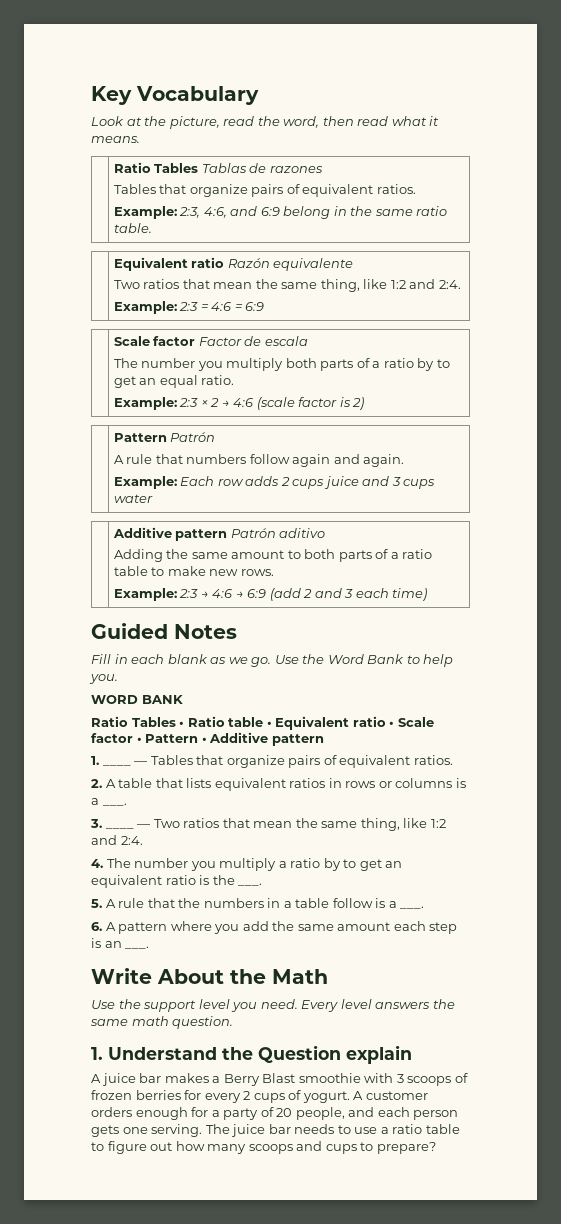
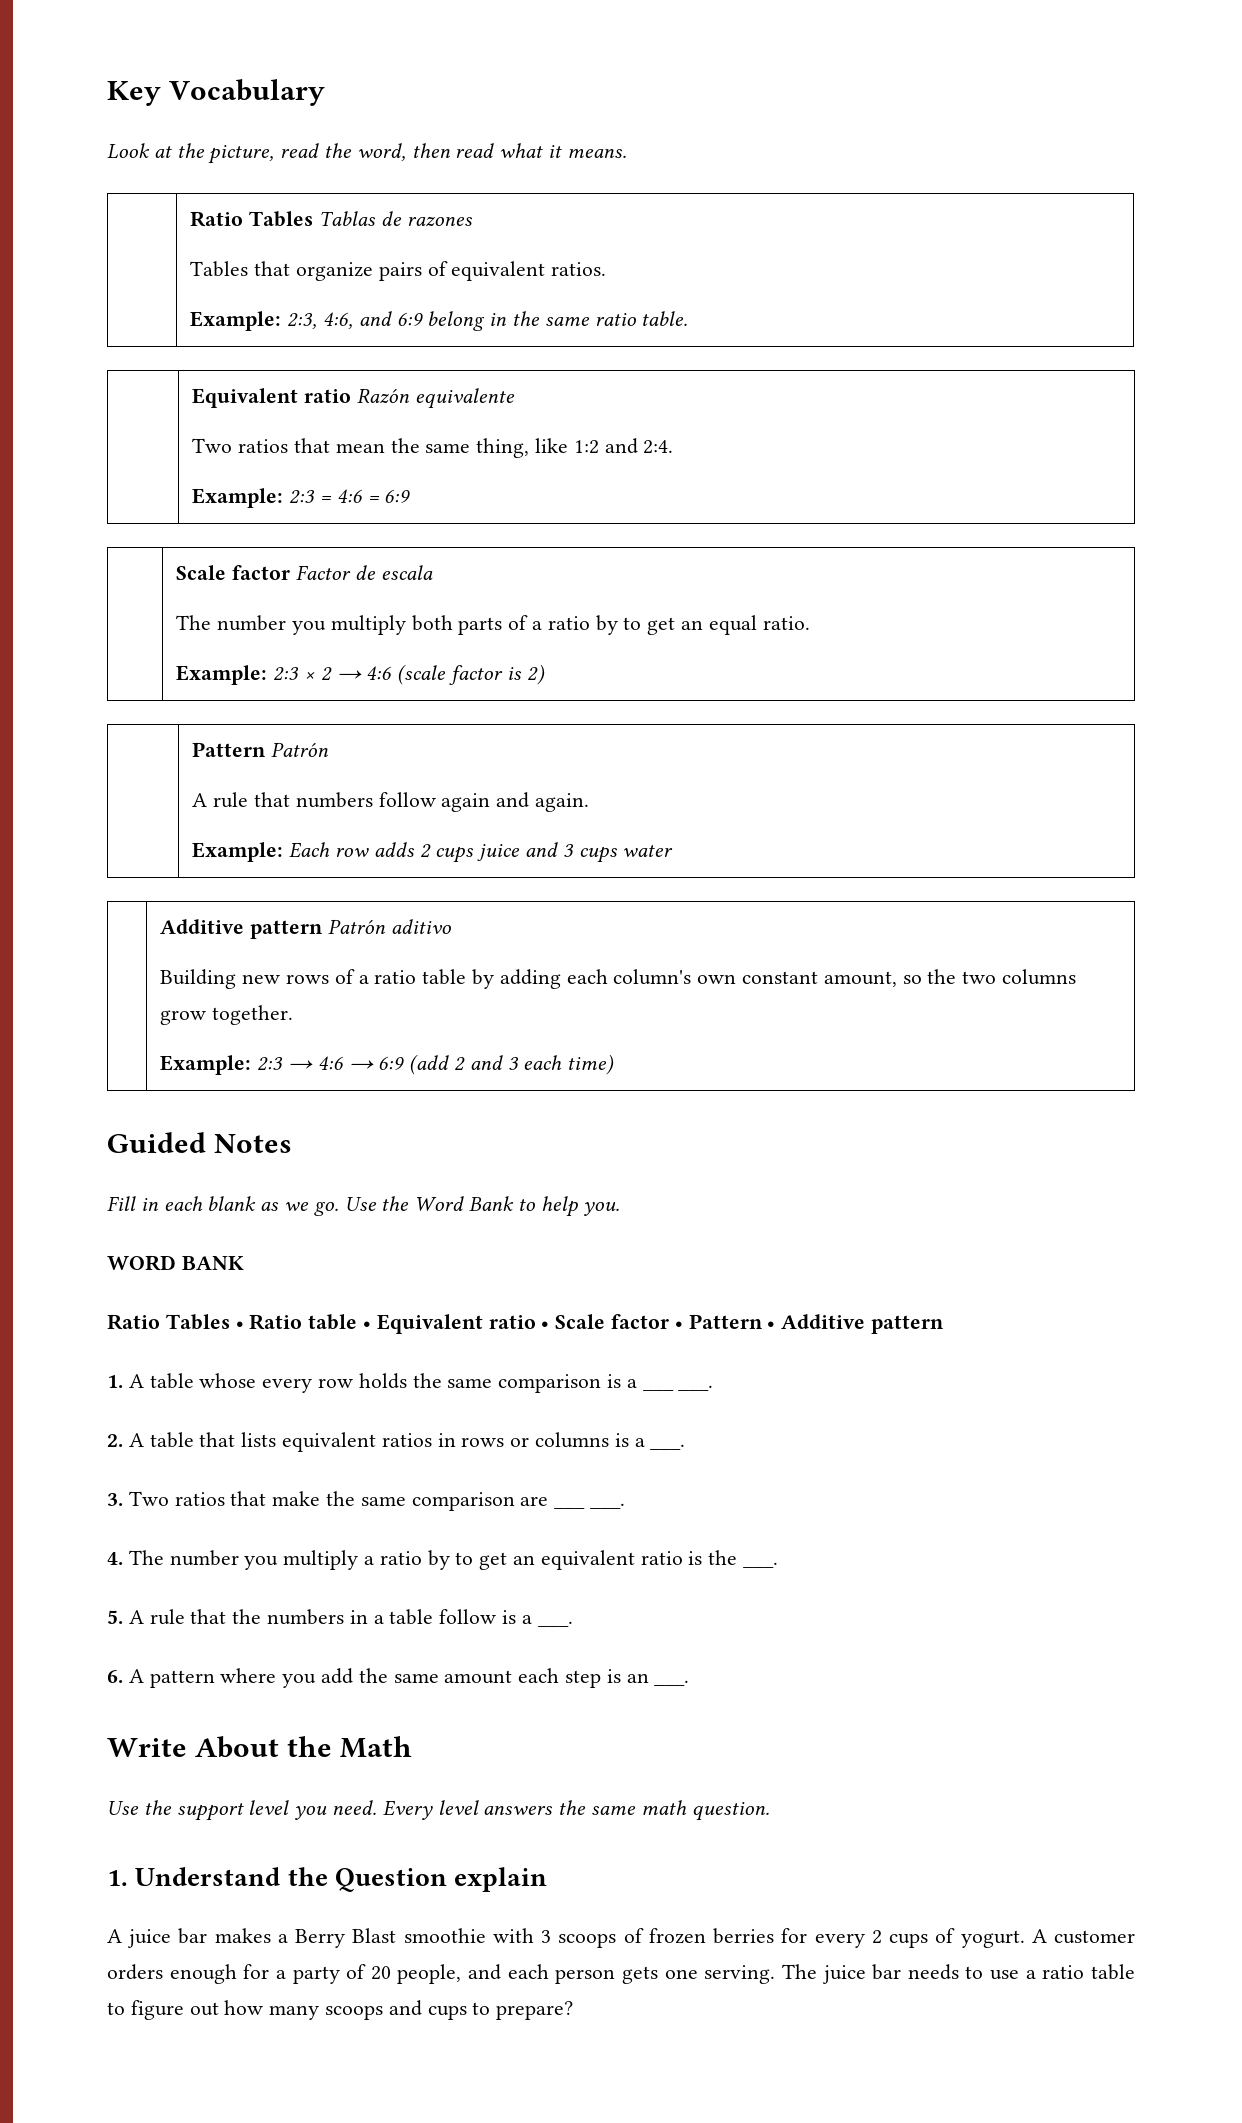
  | Additive pattern Patrón aditivo
- Adding the same amount to both parts of a ratio table to make new rows.
+ Building new rows of a ratio table by adding each column's own constant amount, so the two columns grow together.
- 1. ____ — Tables that organize pairs of equivalent ratios.
+ 1. A table whose every row holds the same comparison is a ___ ___.
- 3. ____ — Two ratios that mean the same thing, like 1:2 and 2:4.
+ 3. Two ratios that make the same comparison are ___ ___.

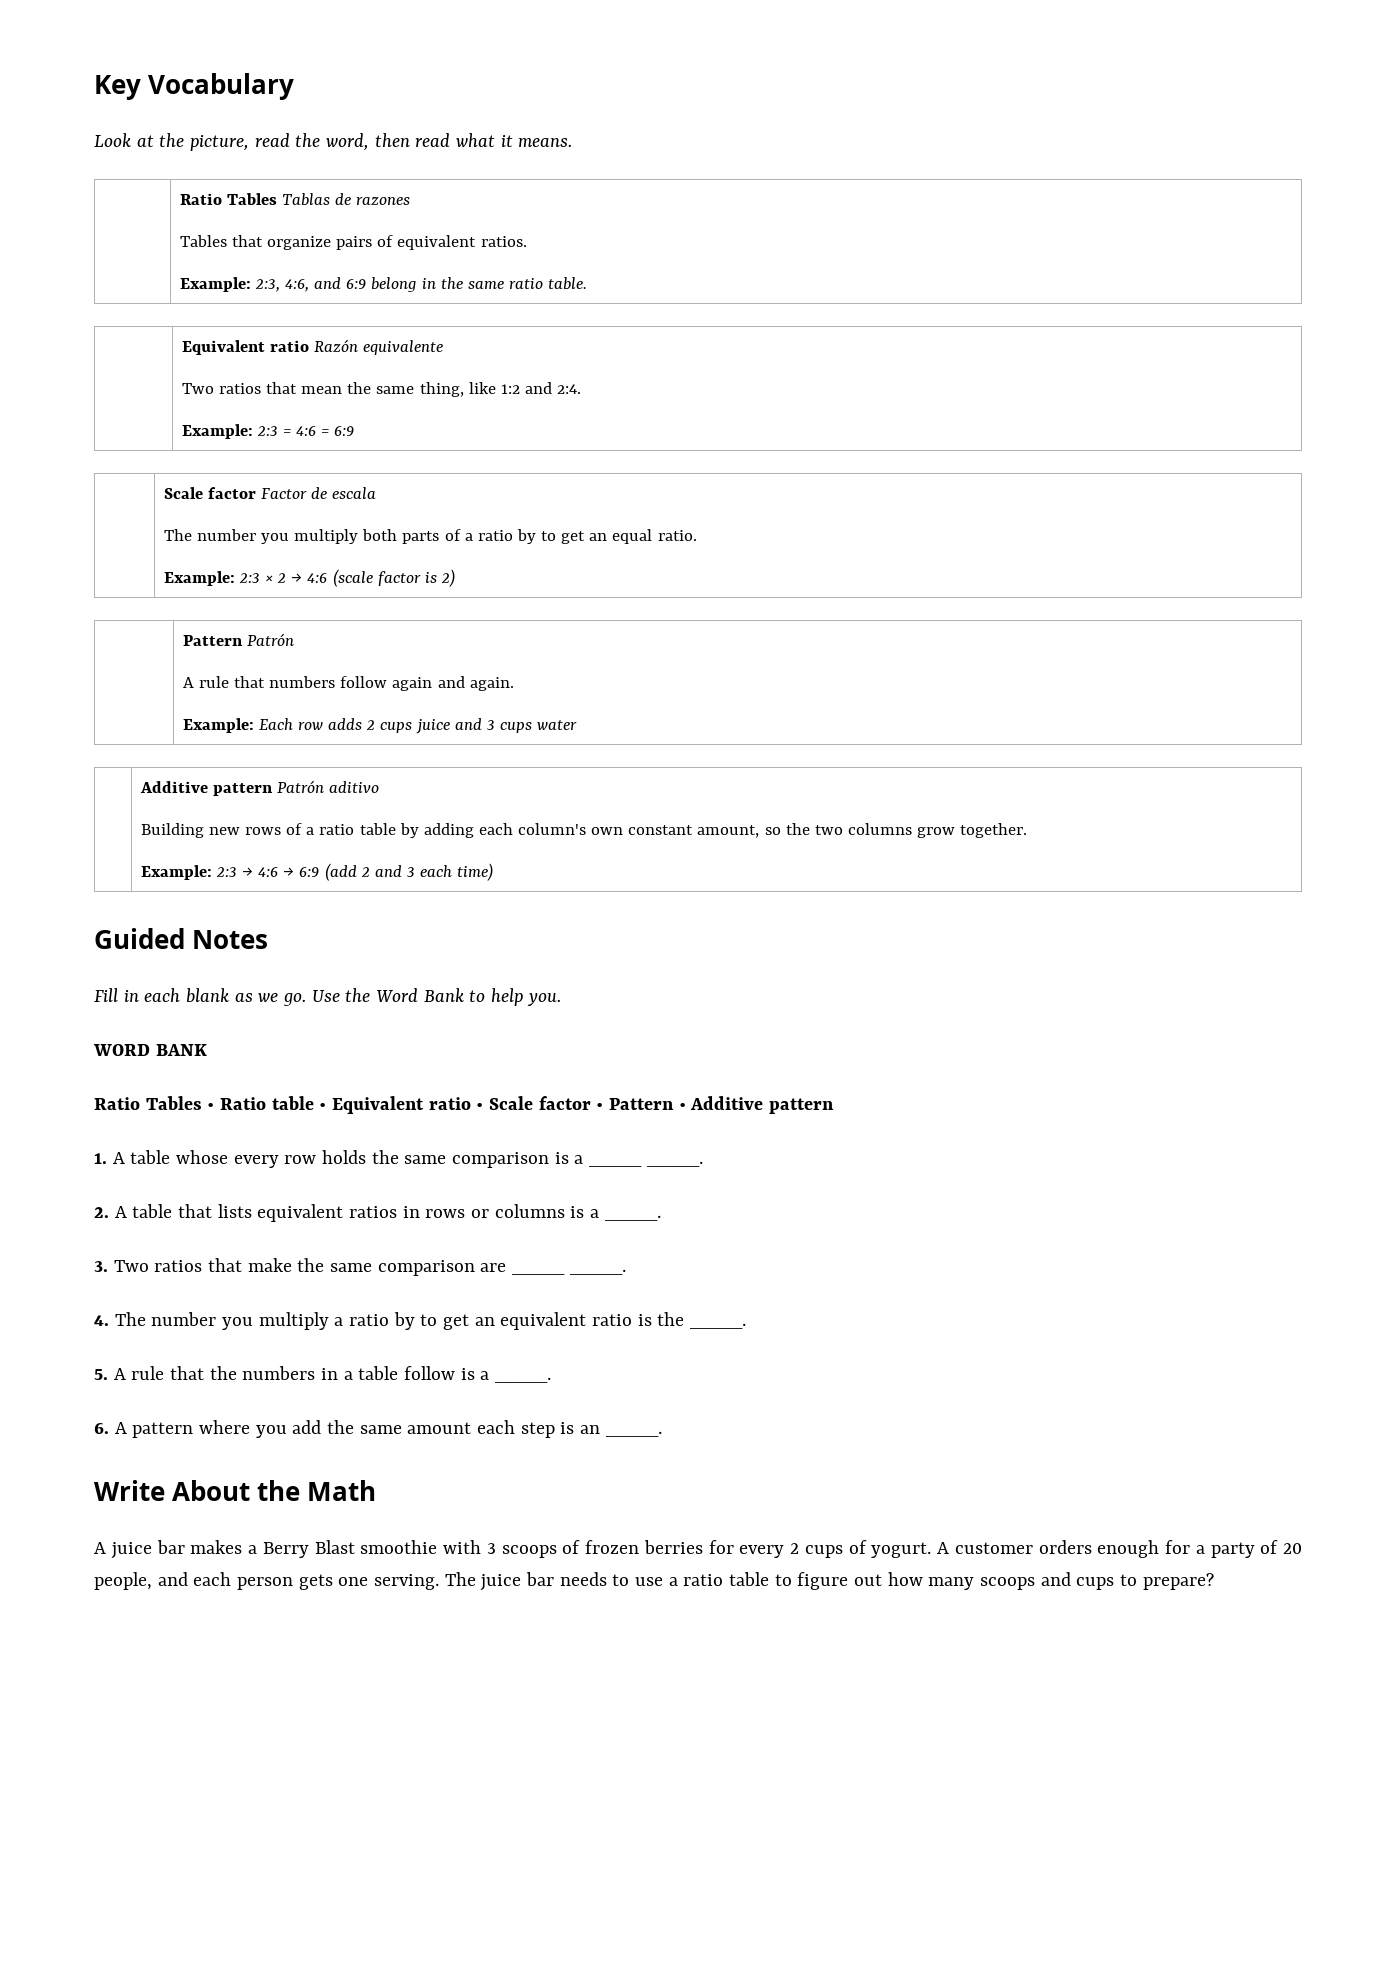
- 1. A table whose every row holds the same comparison is a ___ ___.
+ 1. A table whose every row holds the same comparison is a ____ ____.
- 2. A table that lists equivalent ratios in rows or columns is a ___.
+ 2. A table that lists equivalent ratios in rows or columns is a ____.
- 3. Two ratios that make the same comparison are ___ ___.
+ 3. Two ratios that make the same comparison are ____ ____.
- 4. The number you multiply a ratio by to get an equivalent ratio is the ___.
+ 4. The number you multiply a ratio by to get an equivalent ratio is the ____.
- 5. A rule that the numbers in a table follow is a ___.
+ 5. A rule that the numbers in a table follow is a ____.
- 6. A pattern where you add the same amount each step is an ___.
+ 6. A pattern where you add the same amount each step is an ____.
- Use the support level you need. Every level answers the same math question.
- 1. Understand the Question explain

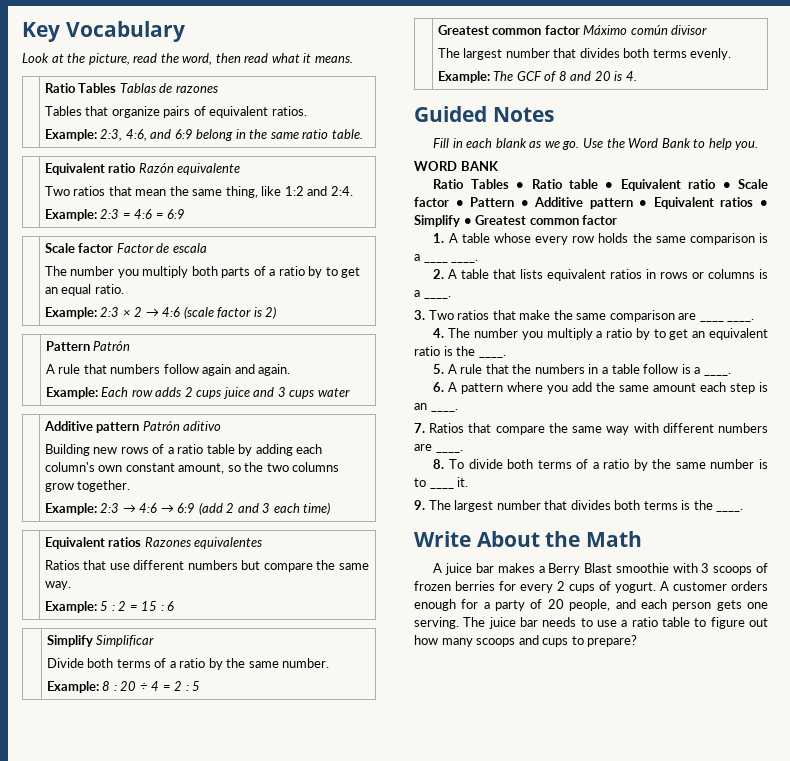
+ | Equivalent ratios Razones equivalentes
+ Ratios that use different numbers but compare the same way.
+ Example: 5 : 2 = 15 : 6
+ | Simplify Simplificar
+ Divide both terms of a ratio by the same number.
+ Example: 8 : 20 ÷ 4 = 2 : 5
+ | Greatest common factor Máximo común divisor
+ The largest number that divides both terms evenly.
+ Example: The GCF of 8 and 20 is 4.
- Ratio Tables • Ratio table • Equivalent ratio • Scale factor • Pattern • Additive pattern
+ Ratio Tables • Ratio table • Equivalent ratio • Scale factor • Pattern • Additive pattern • Equivalent ratios • Simplify • Greatest common factor
+ 7. Ratios that compare the same way with different numbers are ____.
+ 8. To divide both terms of a ratio by the same number is to ____ it.
+ 9. The largest number that divides both terms is the ____.

